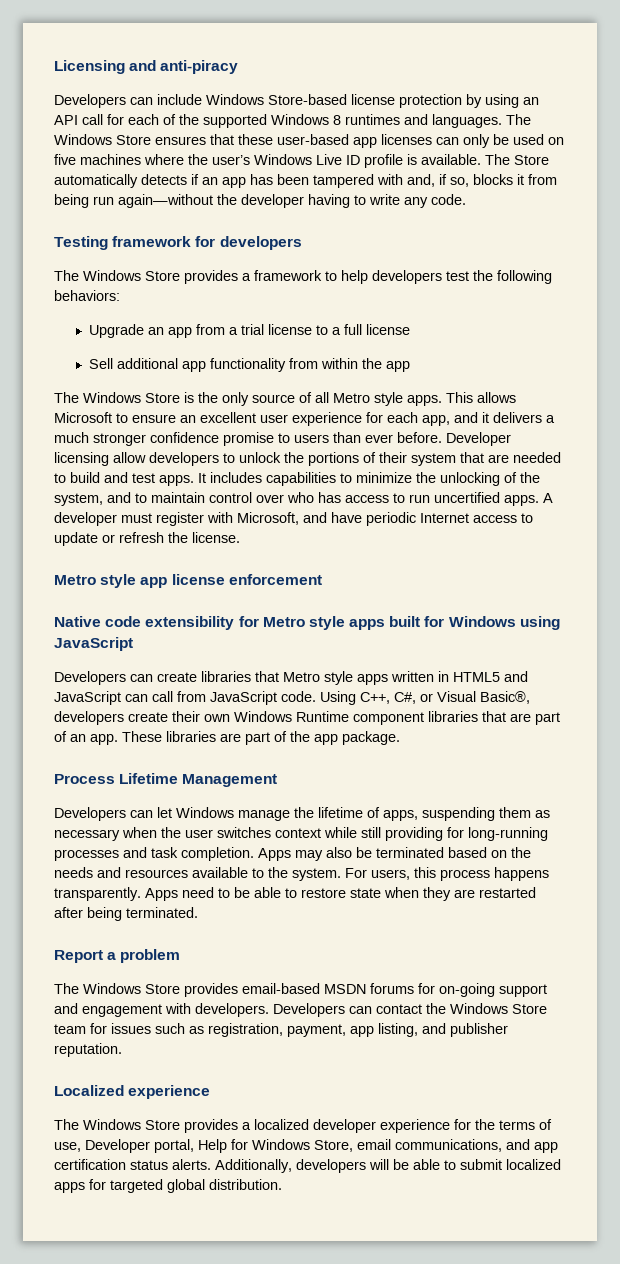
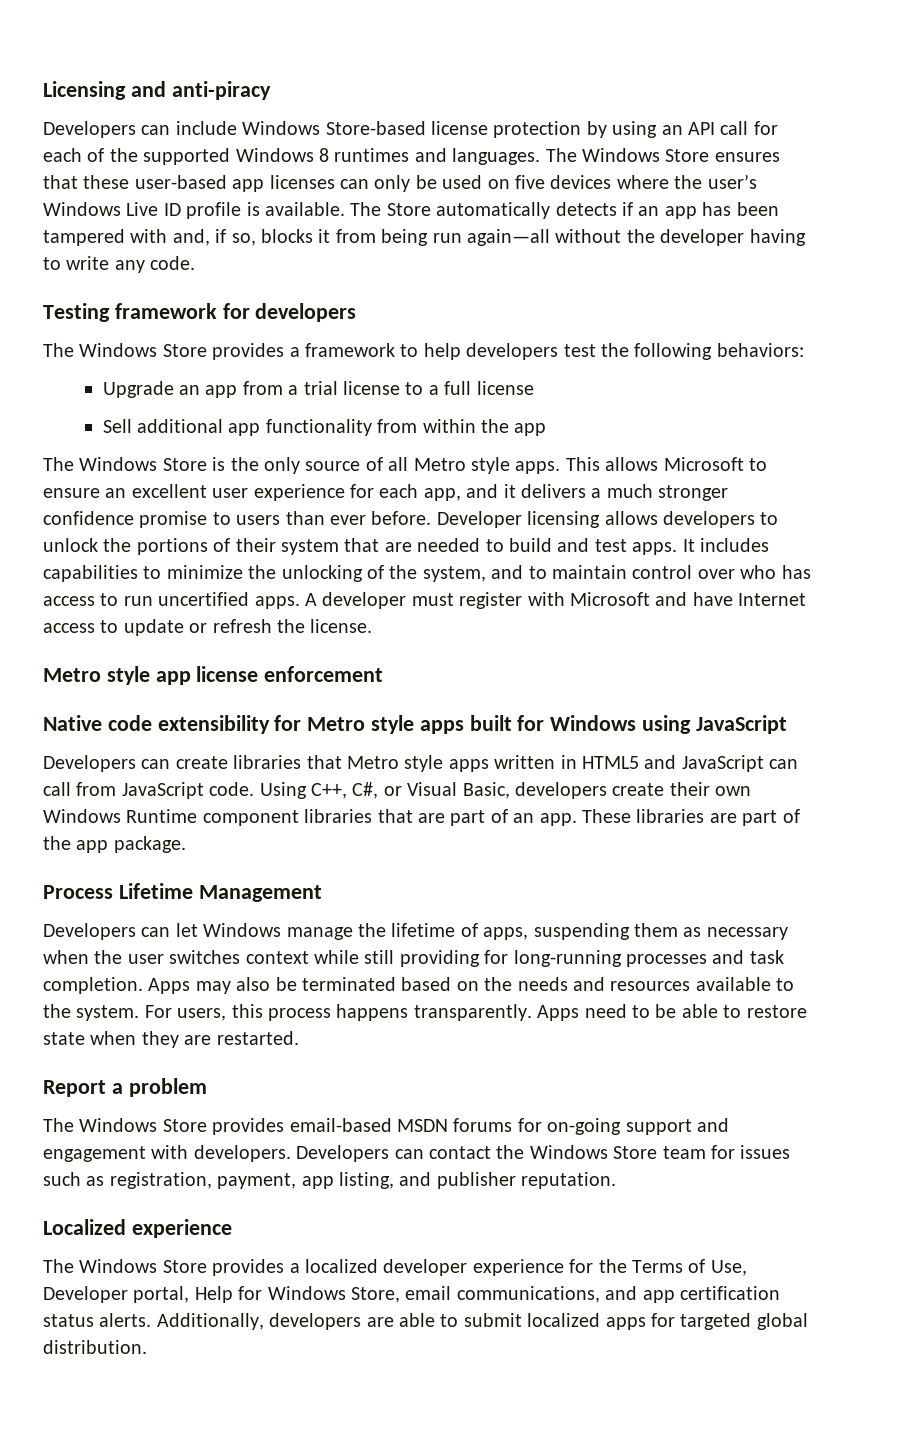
- The Windows Store ensures that these user-based app licenses can only be used on five machines where the user’s Windows Live ID profile is available.
+ The Windows Store ensures that these user-based app licenses can only be used on five devices where the user’s Windows Live ID profile is available.
- The Store automatically detects if an app has been tampered with and, if so, blocks it from being run again—without the developer having to write any code.
+ The Store automatically detects if an app has been tampered with and, if so, blocks it from being run again—all without the developer having to write any code.
- Developer licensing allow developers to unlock the portions of their system that are needed to build and test apps.
+ Developer licensing allows developers to unlock the portions of their system that are needed to build and test apps.
- A developer must register with Microsoft, and have periodic Internet access to update or refresh the license.
+ A developer must register with Microsoft and have Internet access to update or refresh the license.
- Using C++, C#, or Visual Basic®, developers create their own Windows Runtime component libraries that are part of an app.
+ Using C++, C#, or Visual Basic, developers create their own Windows Runtime component libraries that are part of an app.
- Apps need to be able to restore state when they are restarted after being terminated.
+ Apps need to be able to restore state when they are restarted.
- The Windows Store provides a localized developer experience for the terms of use, Developer portal, Help for Windows Store, email communications, and app certification status alerts.
+ The Windows Store provides a localized developer experience for the Terms of Use, Developer portal, Help for Windows Store, email communications, and app certification status alerts.
- Additionally, developers will be able to submit localized apps for targeted global distribution.
+ Additionally, developers are able to submit localized apps for targeted global distribution.

